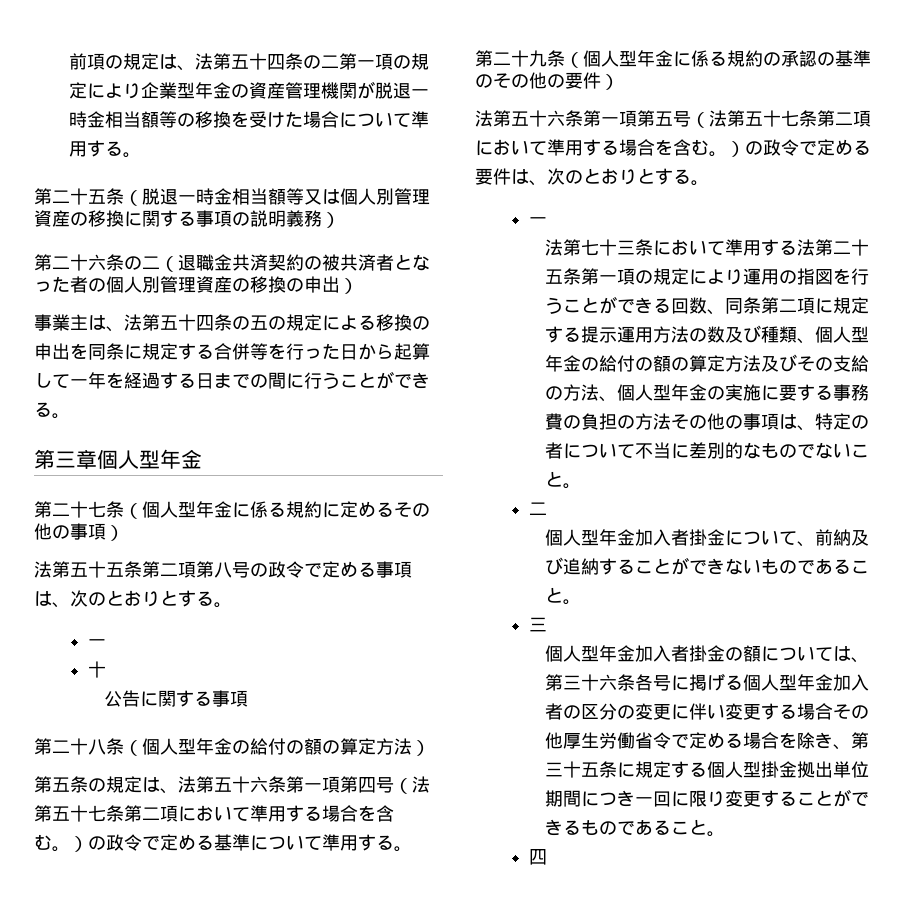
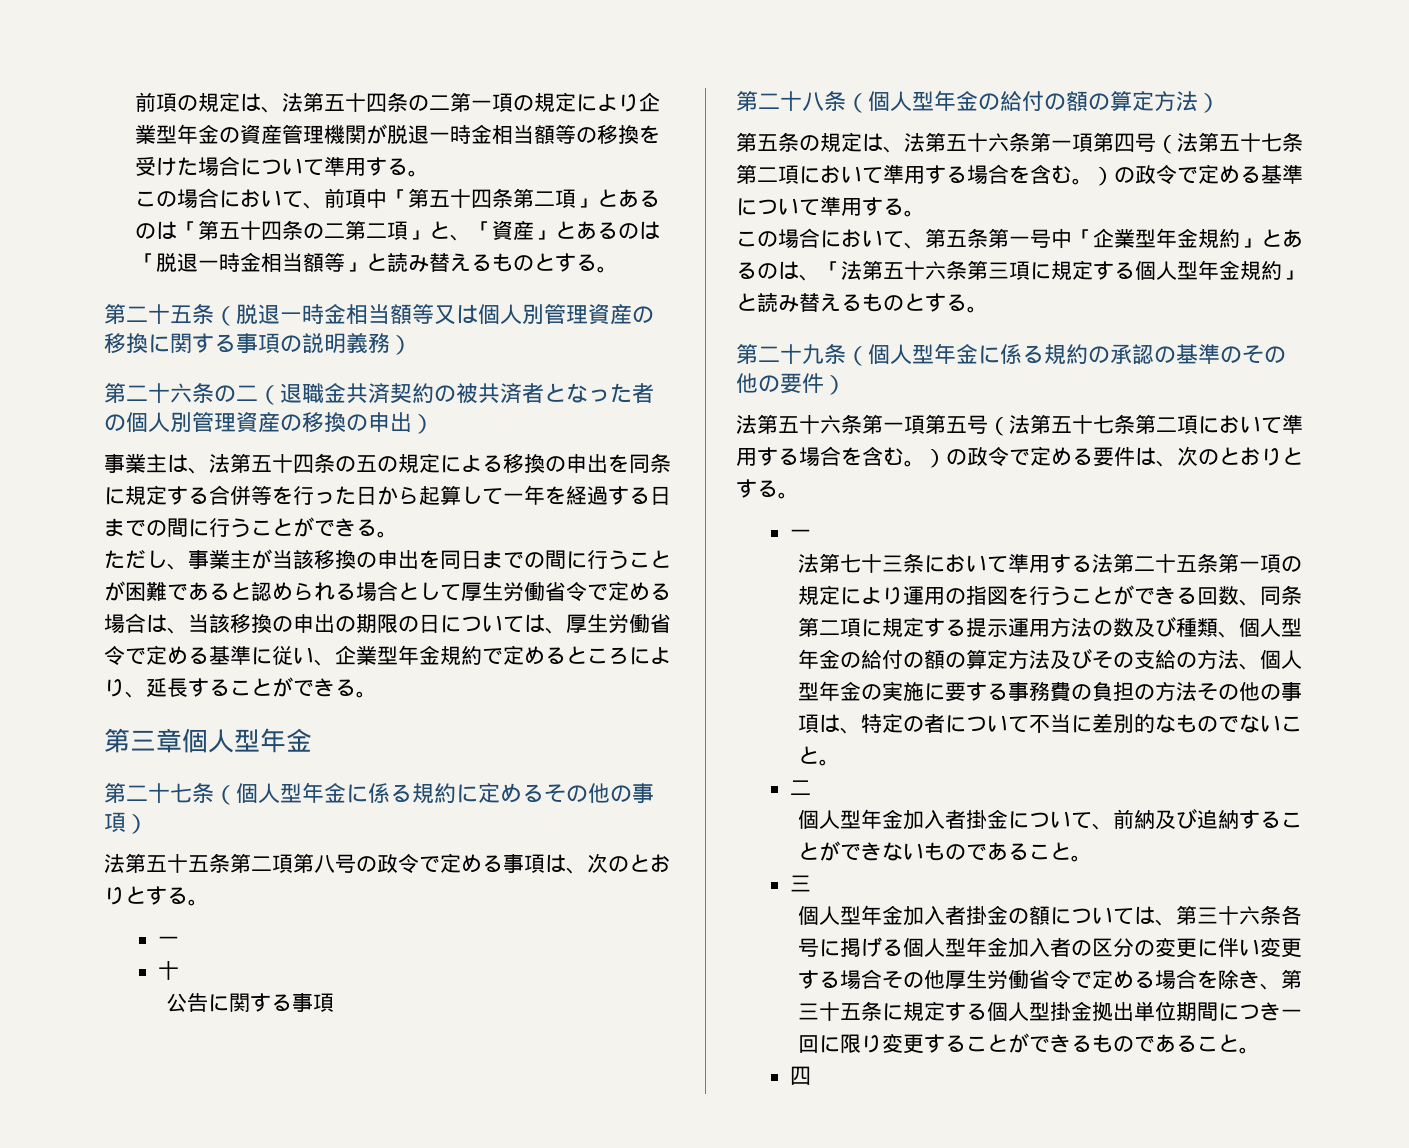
+ この場合において、前項中「第五十四条第二項」とあるのは「第五十四条の二第二項」と、「資産」とあるのは「脱退一時金相当額等」と読み替えるものとする。
+ ただし、事業主が当該移換の申出を同日までの間に行うことが困難であると認められる場合として厚生労働省令で定める場合は、当該移換の申出の期限の日については、厚生労働省令で定める基準に従い、企業型年金規約で定めるところにより、延長することができる。
+ この場合において、第五条第一号中「企業型年金規約」とあるのは、「法第五十六条第三項に規定する個人型年金規約」と読み替えるものとする。

